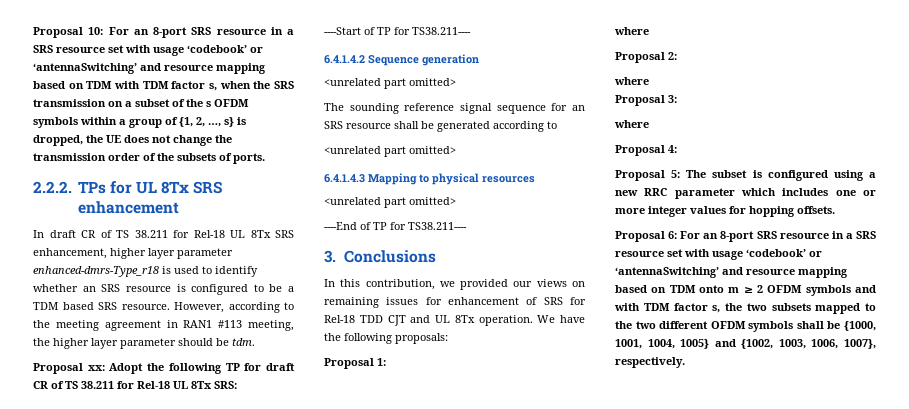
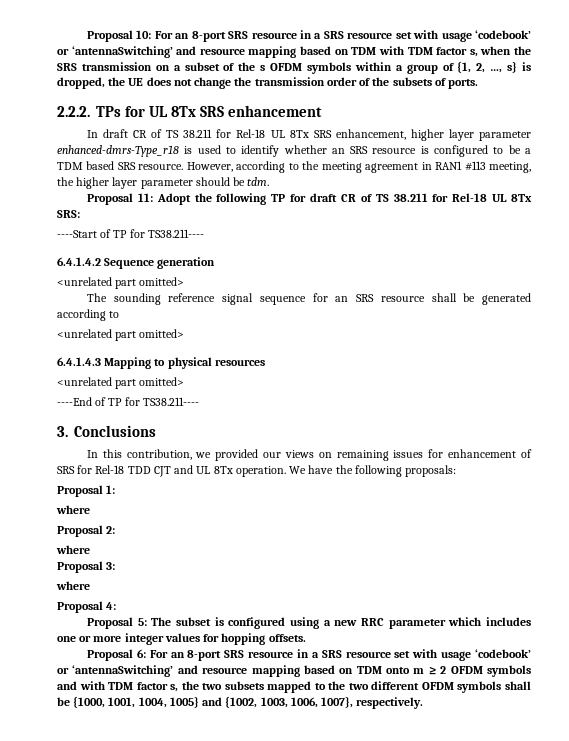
- Proposal xx: Adopt the following TP for draft CR of TS 38.211 for Rel-18 UL 8Tx SRS:
+ Proposal 11: Adopt the following TP for draft CR of TS 38.211 for Rel-18 UL 8Tx SRS:

